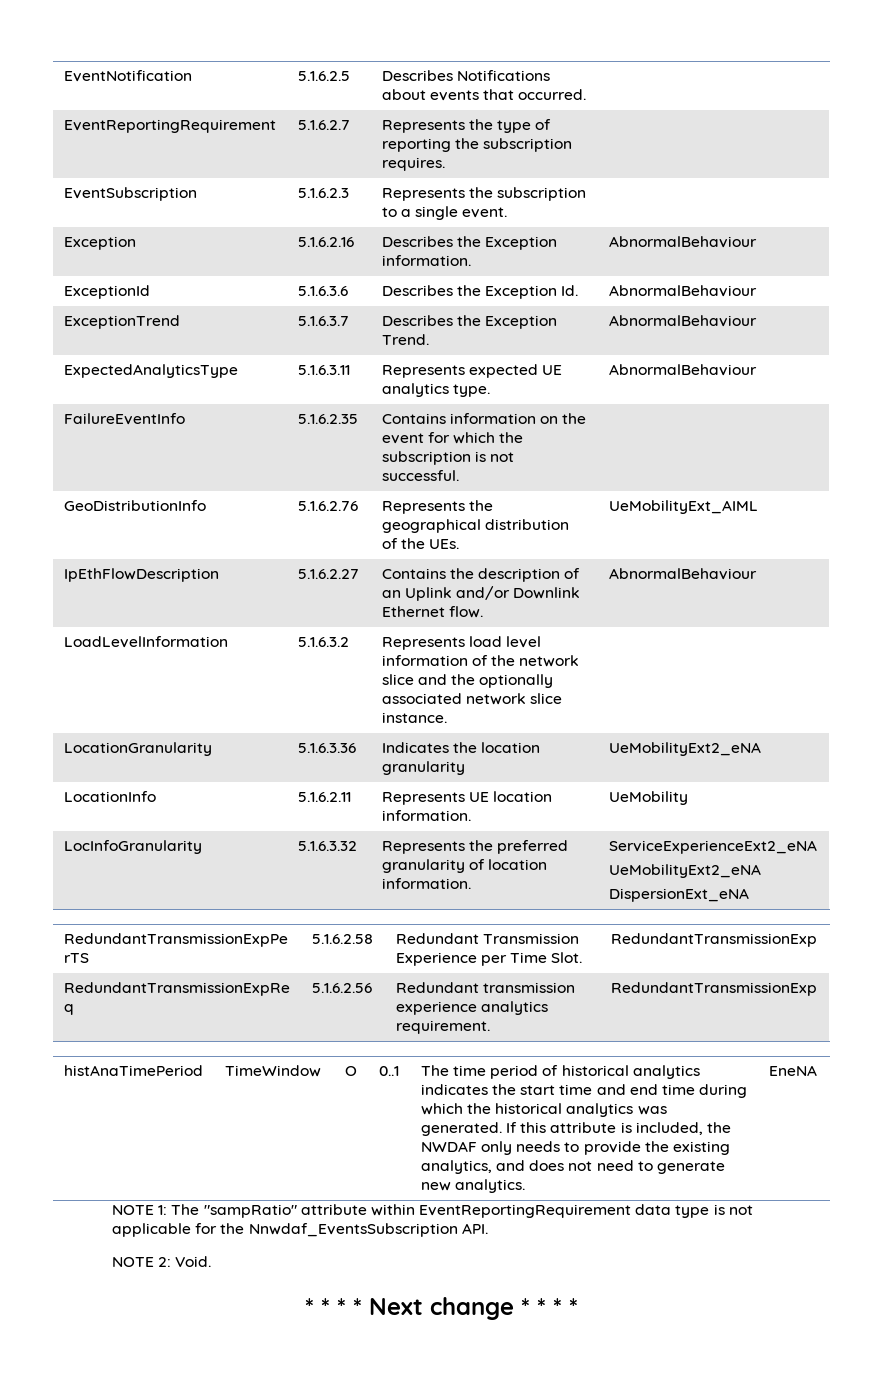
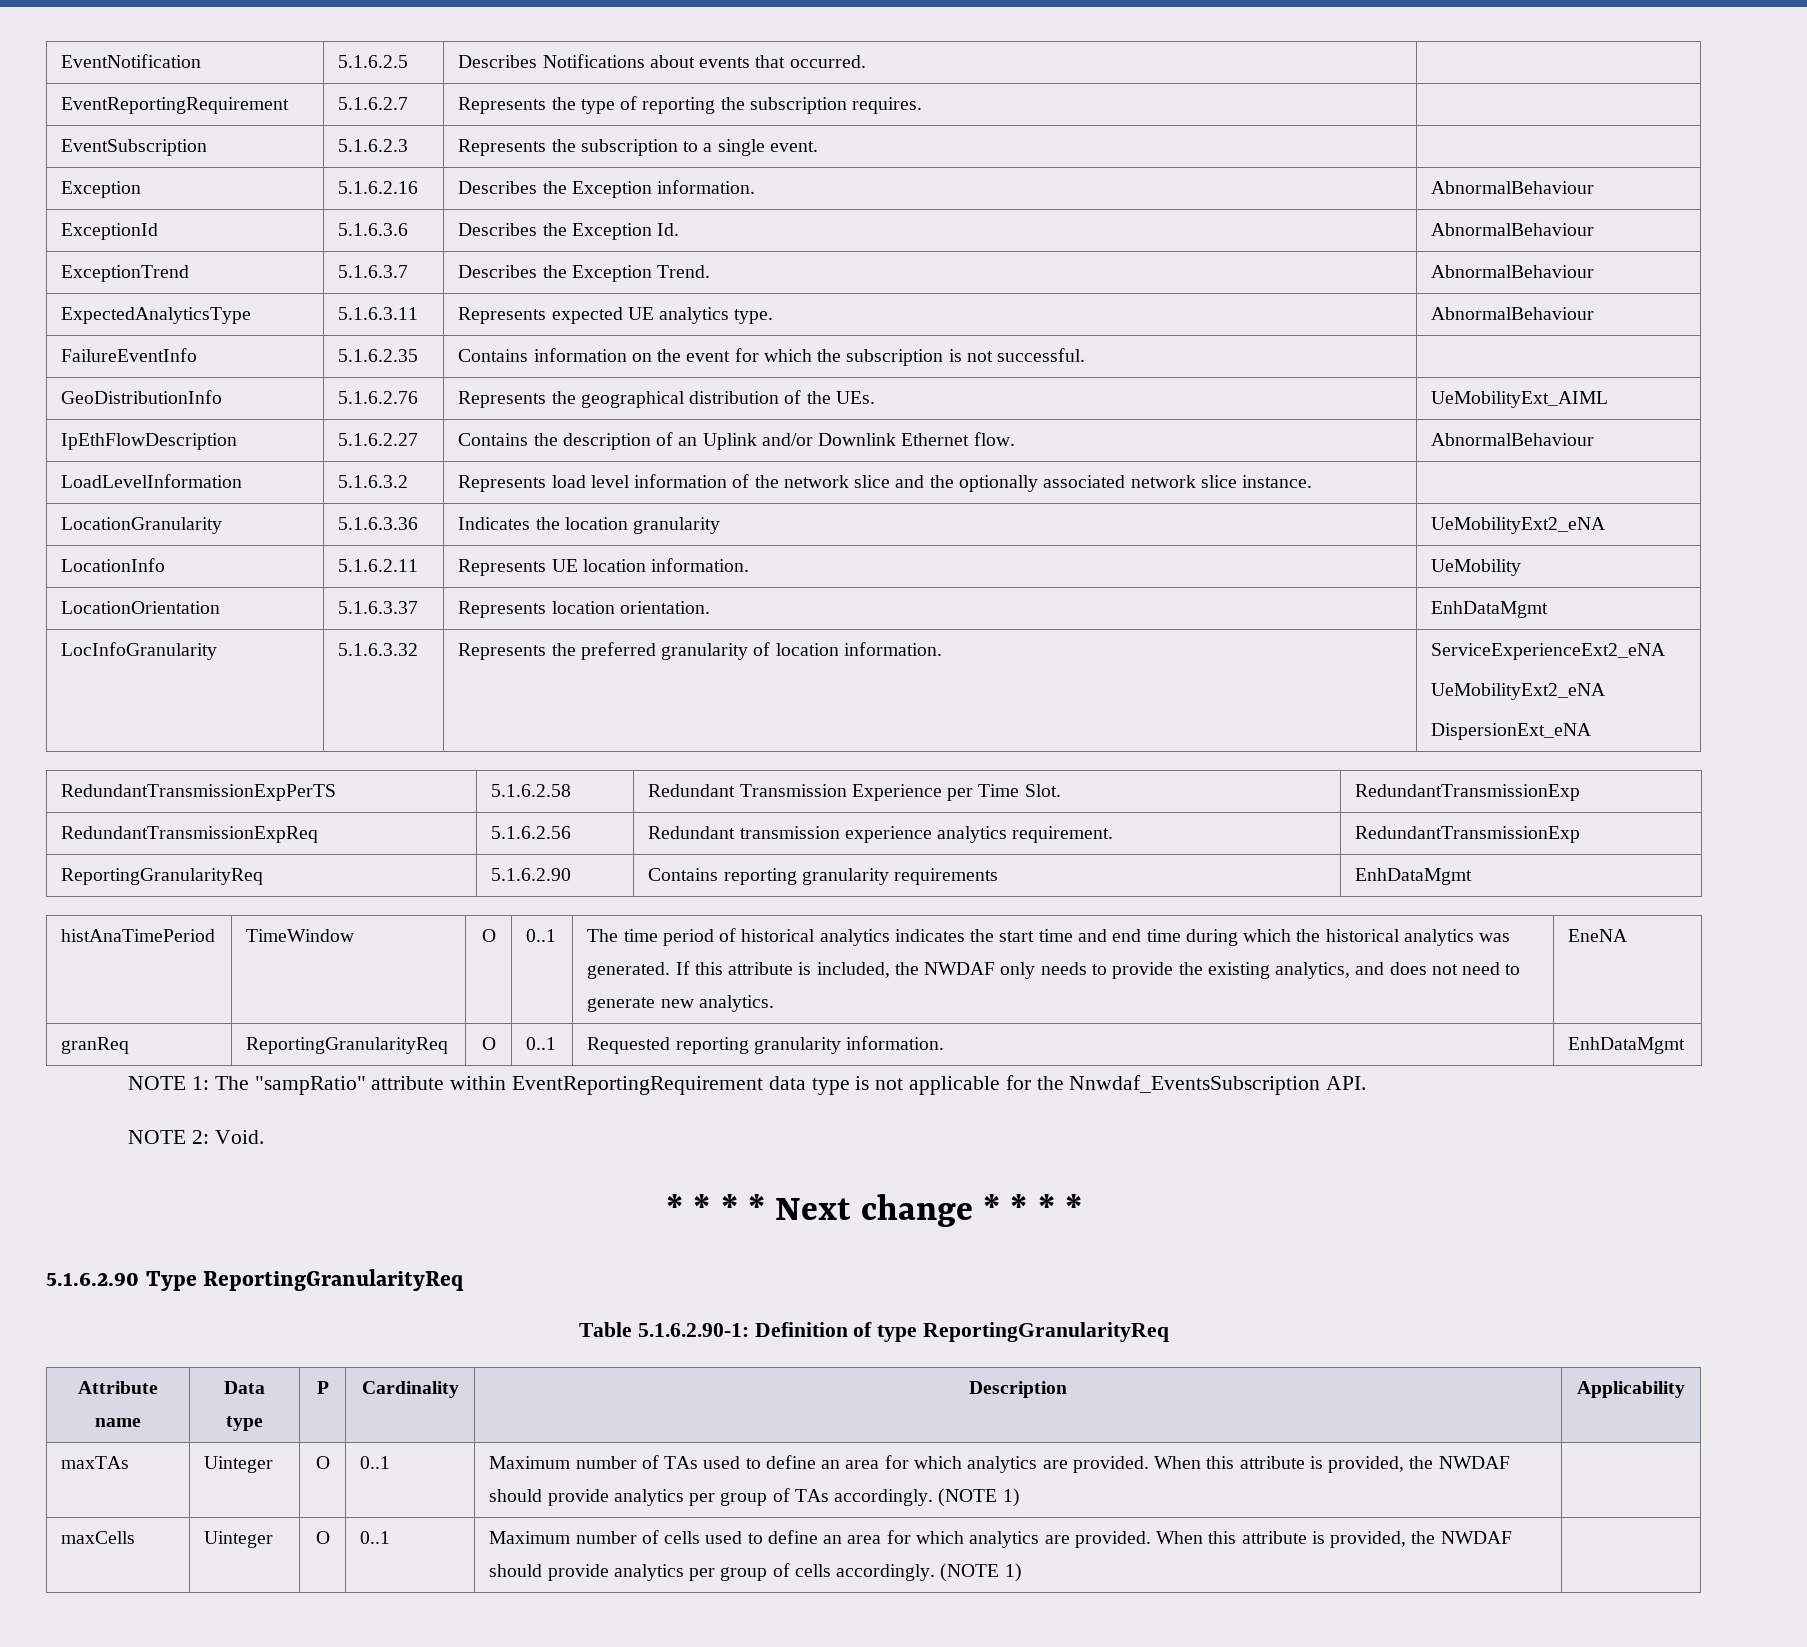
+ LocationOrientation | 5.1.6.3.37 | Represents location orientation. | EnhDataMgmt
+ ReportingGranularityReq | 5.1.6.2.90 | Contains reporting granularity requirements | EnhDataMgmt
+ granReq | ReportingGranularityReq | O | 0..1 | Requested reporting granularity information. | EnhDataMgmt
+ 5.1.6.2.90 Type ReportingGranularityReq
+ Table 5.1.6.2.90-1: Definition of type ReportingGranularityReq
+ Attribute name | Data type | P | Cardinality | Description | Applicability
+ maxTAs | Uinteger | O | 0..1 | Maximum number of TAs used to define an area for which analytics are provided. When this attribute is provided, the NWDAF should provide analytics per group of TAs accordingly. (NOTE 1) |
+ maxCells | Uinteger | O | 0..1 | Maximum number of cells used to define an area for which analytics are provided. When this attribute is provided, the NWDAF should provide analytics per group of cells accordingly. (NOTE 1) |

